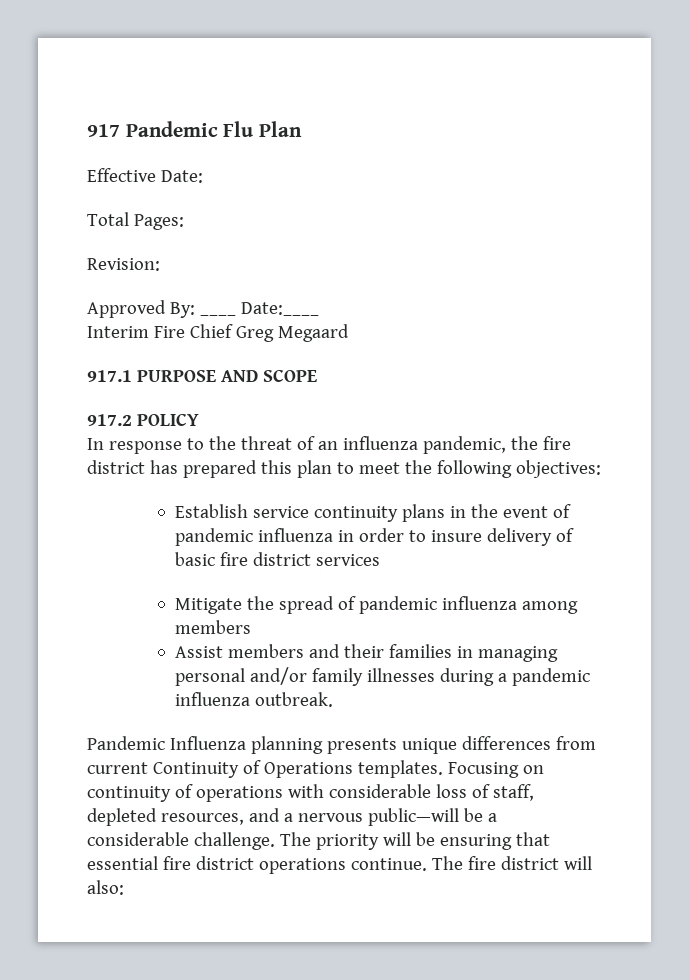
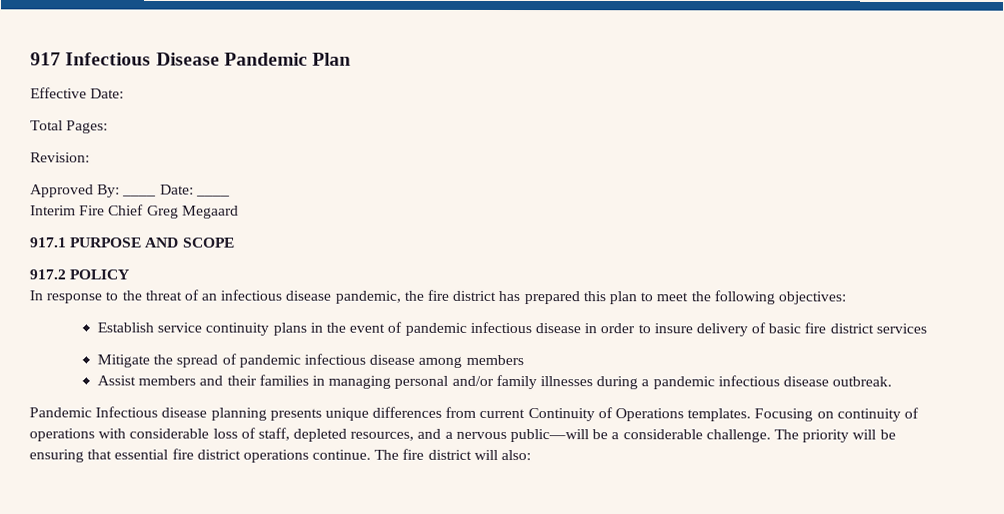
- 917 Pandemic Flu Plan
+ 917 Infectious Disease Pandemic Plan
- Approved By: ____ Date:____
+ Approved By: ____ Date: ____
- In response to the threat of an influenza pandemic, the fire district has prepared this plan to meet the following objectives:
+ In response to the threat of an infectious disease pandemic, the fire district has prepared this plan to meet the following objectives:
- Establish service continuity plans in the event of pandemic influenza in order to insure delivery of basic fire district services
+ Establish service continuity plans in the event of pandemic infectious disease in order to insure delivery of basic fire district services
- Mitigate the spread of pandemic influenza among members
+ Mitigate the spread of pandemic infectious disease among members
- Assist members and their families in managing personal and/or family illnesses during a pandemic influenza outbreak.
+ Assist members and their families in managing personal and/or family illnesses during a pandemic infectious disease outbreak.
- Pandemic Influenza planning presents unique differences from current Continuity of Operations templates.
+ Pandemic Infectious disease planning presents unique differences from current Continuity of Operations templates.

